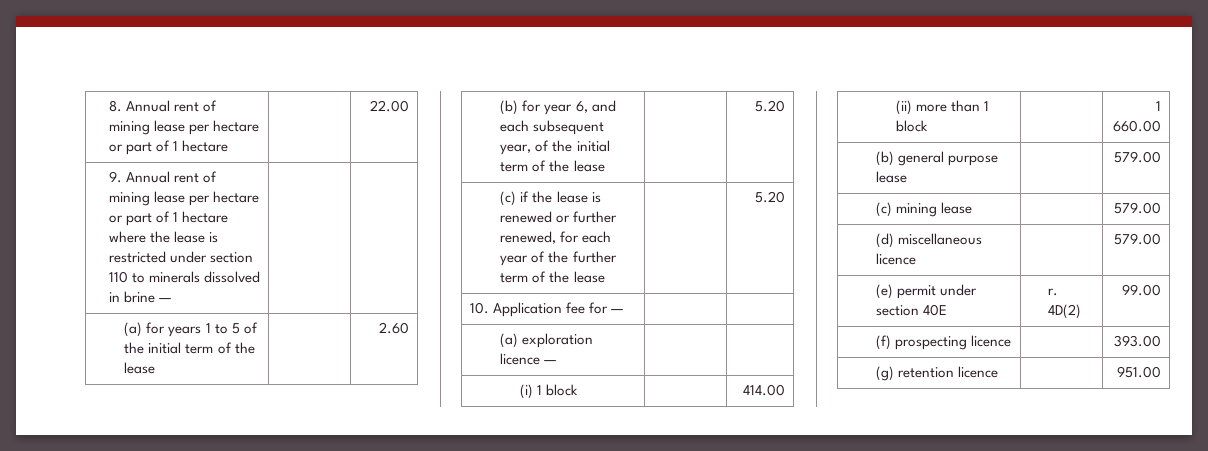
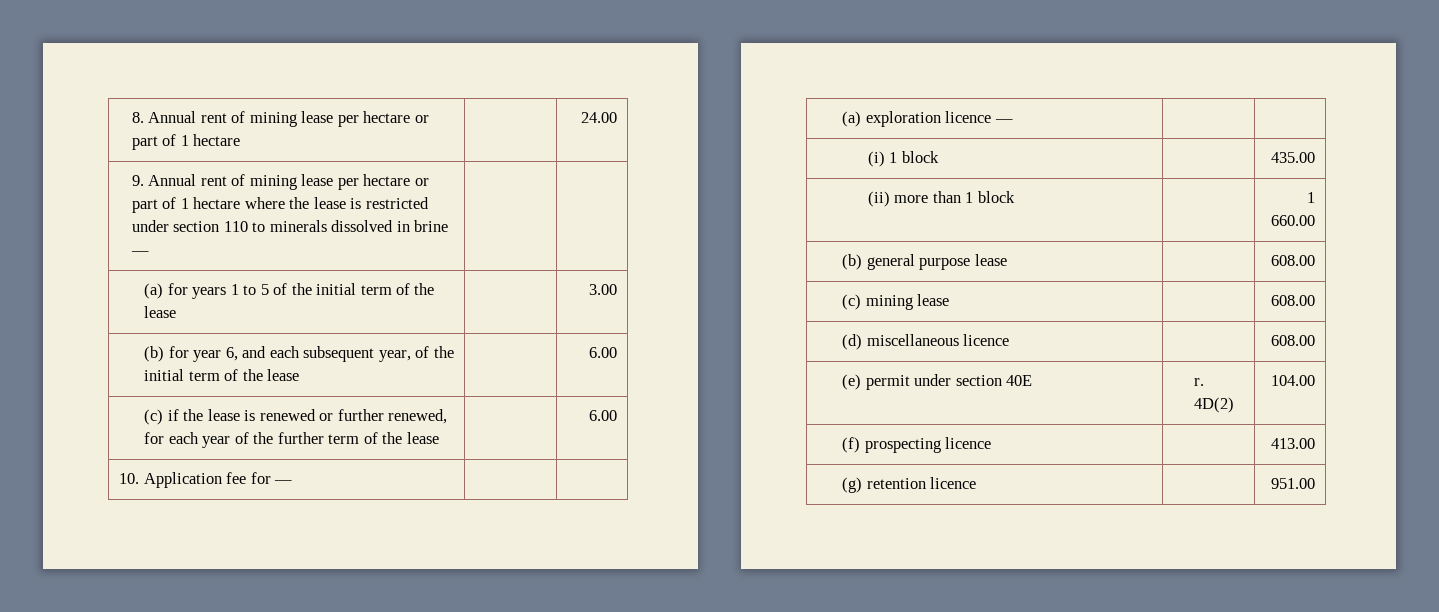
- 8. Annual rent of mining lease per hectare or part of 1 hectare | | 22.00
+ 8. Annual rent of mining lease per hectare or part of 1 hectare | | 24.00
- (a) for years 1 to 5 of the initial term of the lease | | 2.60
+ (a) for years 1 to 5 of the initial term of the lease | | 3.00
- (b) for year 6, and each subsequent year, of the initial term of the lease | | 5.20
+ (b) for year 6, and each subsequent year, of the initial term of the lease | | 6.00
- (c) if the lease is renewed or further renewed, for each year of the further term of the lease | | 5.20
+ (c) if the lease is renewed or further renewed, for each year of the further term of the lease | | 6.00
- (i) 1 block | | 414.00
+ (i) 1 block | | 435.00
- (b) general purpose lease | | 579.00
+ (b) general purpose lease | | 608.00
- (c) mining lease | | 579.00
+ (c) mining lease | | 608.00
- (d) miscellaneous licence | | 579.00
+ (d) miscellaneous licence | | 608.00
- (e) permit under section 40E | r. 4D(2) | 99.00
+ (e) permit under section 40E | r. 4D(2) | 104.00
- (f) prospecting licence | | 393.00
+ (f) prospecting licence | | 413.00

